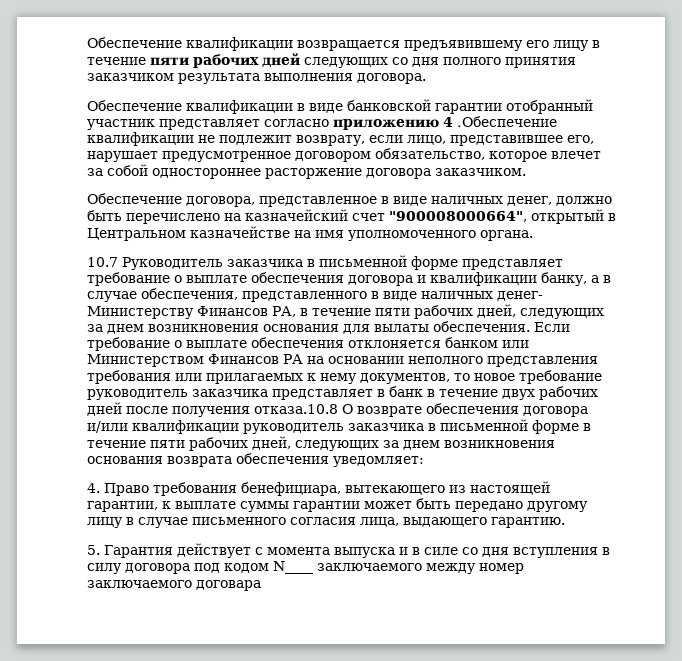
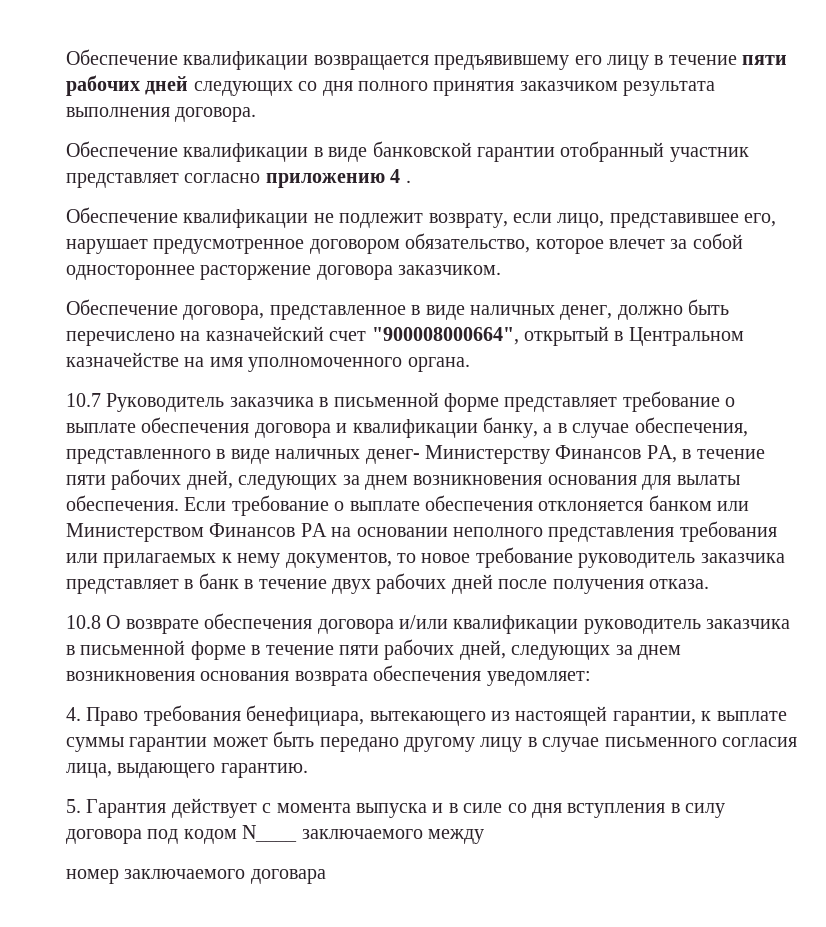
- Обеспечение квалификации в виде банковской гарантии отобранный участник представляет согласно приложению 4 ․Обеспечение квалификации не подлежит возврату, если лицо, представившее его, нарушает предусмотренное договором обязательство, которое влечет за собой одностороннее расторжение договора заказчиком.
+ Обеспечение квалификации в виде банковской гарантии отобранный участник представляет согласно приложению 4 ․
+ Обеспечение квалификации не подлежит возврату, если лицо, представившее его, нарушает предусмотренное договором обязательство, которое влечет за собой одностороннее расторжение договора заказчиком.
- Если требование о выплате обеспечения отклоняется банком или Министерством Финансов РА на основании неполного представления требования или прилагаемых к нему документов, то новое требование руководитель заказчика представляет в банк в течение двух рабочих дней после получения отказа.10.8 О возврате обеспечения договора и/или квалификации руководитель заказчика в письменной форме в течение пяти рабочих дней, следующих за днем возникновения основания возврата обеспечения уведомляет:
+ Если требование о выплате обеспечения отклоняется банком или Министерством Финансов РА на основании неполного представления требования или прилагаемых к нему документов, то новое требование руководитель заказчика представляет в банк в течение двух рабочих дней после получения отказа.
+ 10.8 О возврате обеспечения договора и/или квалификации руководитель заказчика в письменной форме в течение пяти рабочих дней, следующих за днем возникновения основания возврата обеспечения уведомляет:
- 5. Гарантия действует с момента выпуска и в силе со дня вступления в силу договора под кодом N____ заключаемого между номер заключаемого договара
+ 5. Гарантия действует с момента выпуска и в силе со дня вступления в силу договора под кодом N____ заключаемого между
+ номер заключаемого договара

